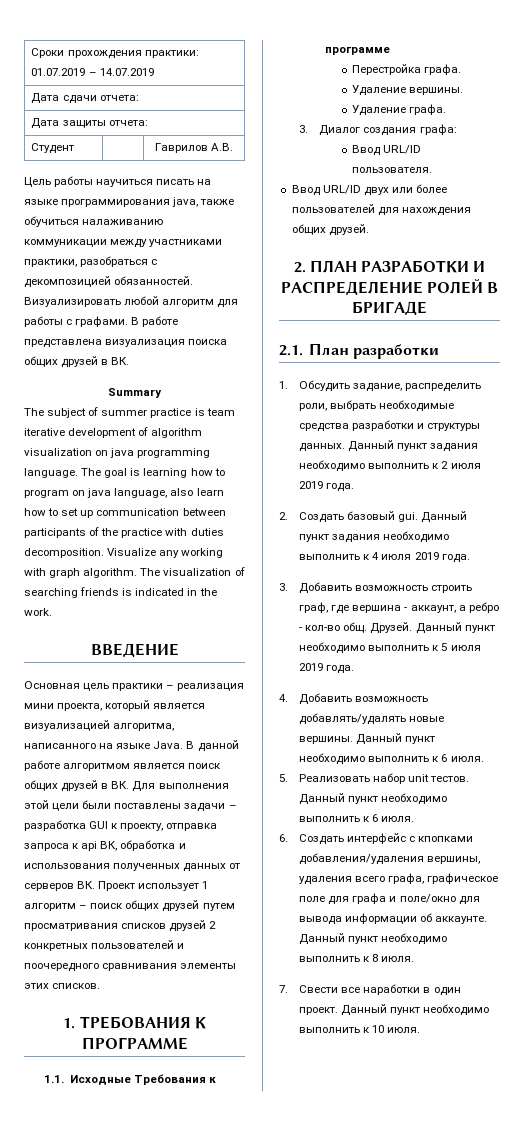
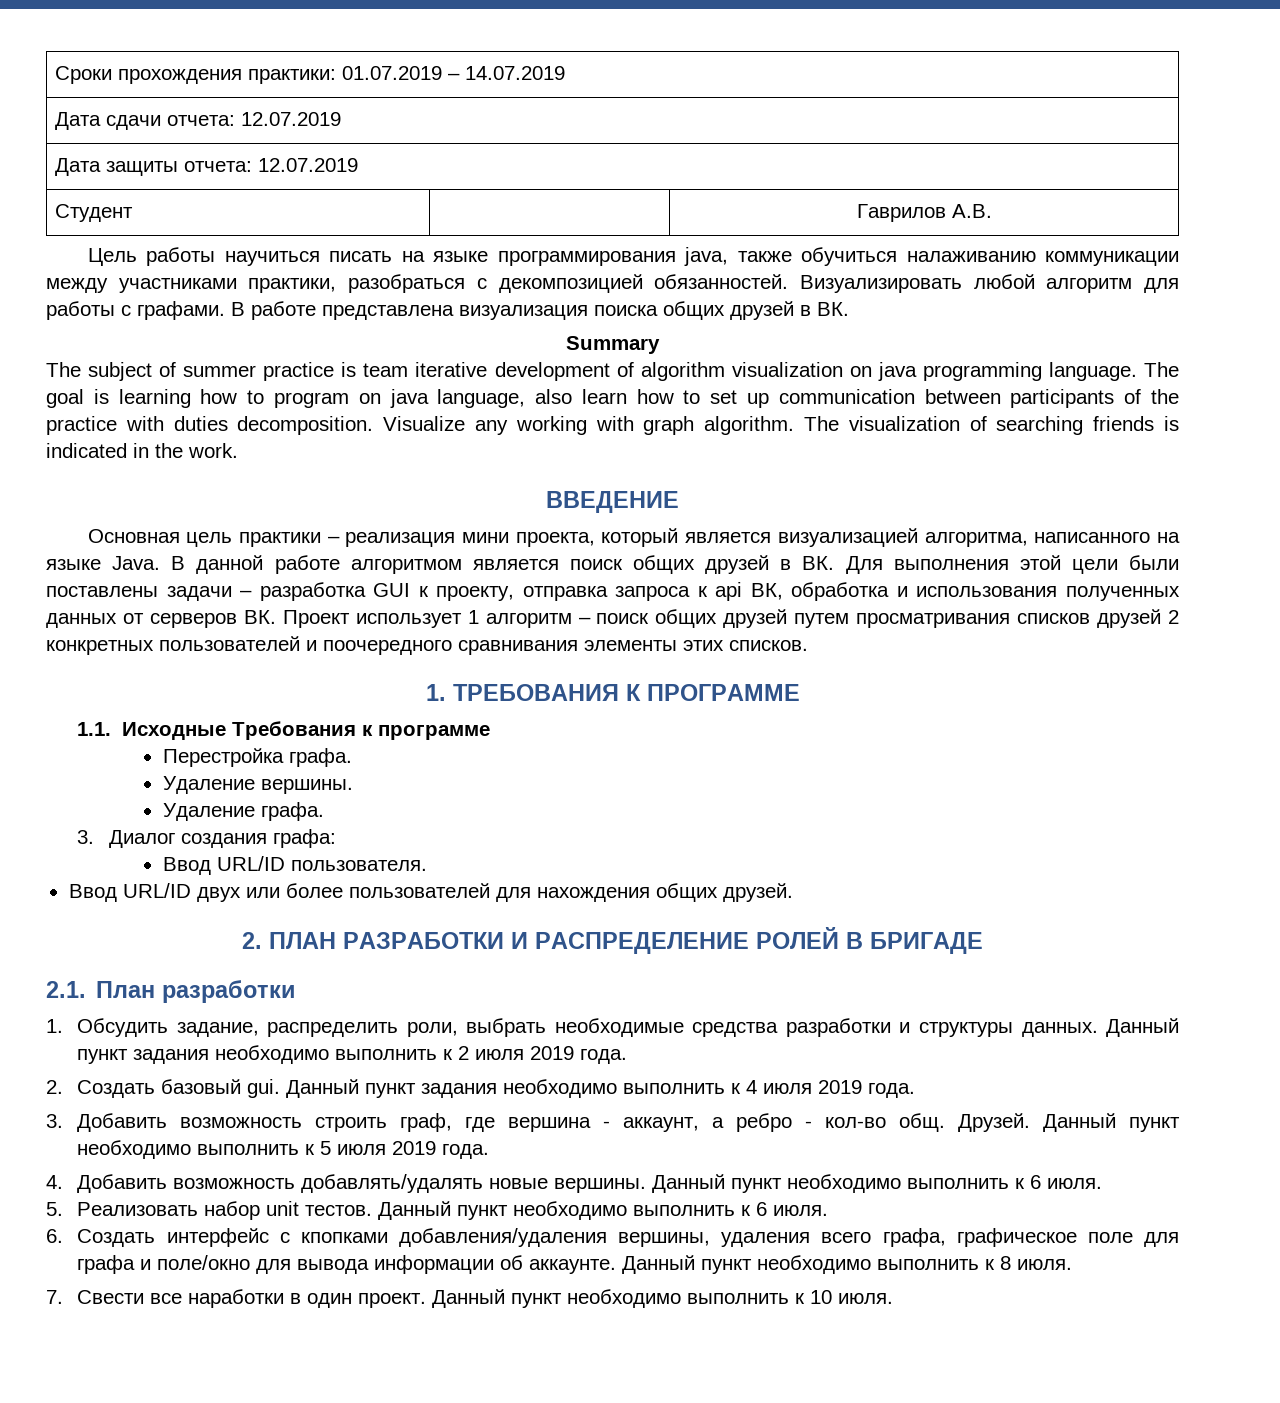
- Дата сдачи отчета:
+ Дата сдачи отчета: 12.07.2019
- Дата защиты отчета:
+ Дата защиты отчета: 12.07.2019

